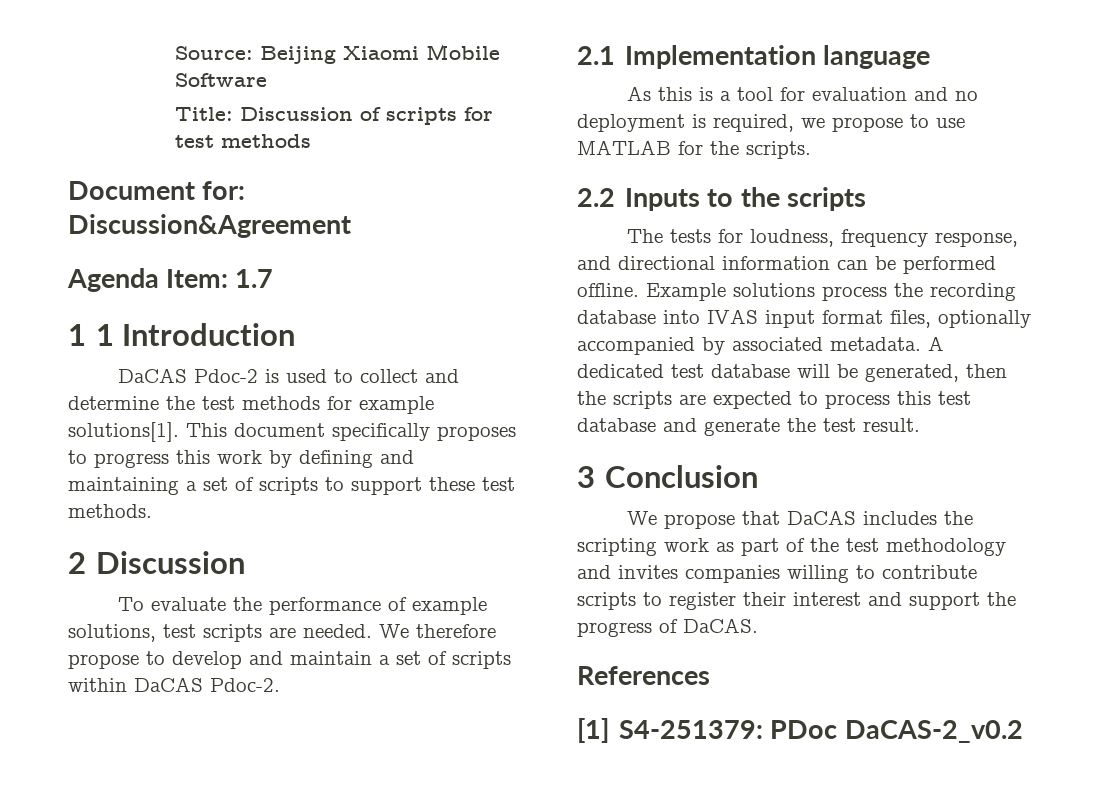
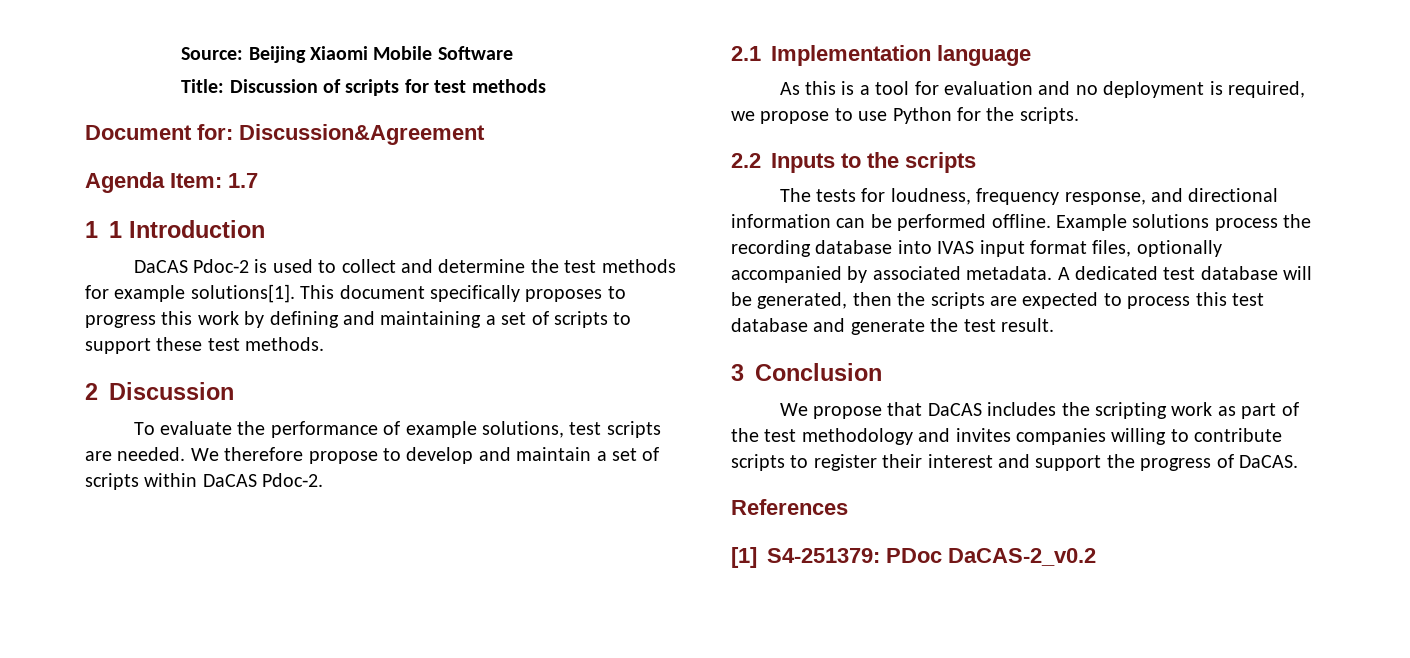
- As this is a tool for evaluation and no deployment is required, we propose to use MATLAB for the scripts.
+ As this is a tool for evaluation and no deployment is required, we propose to use Python for the scripts.

